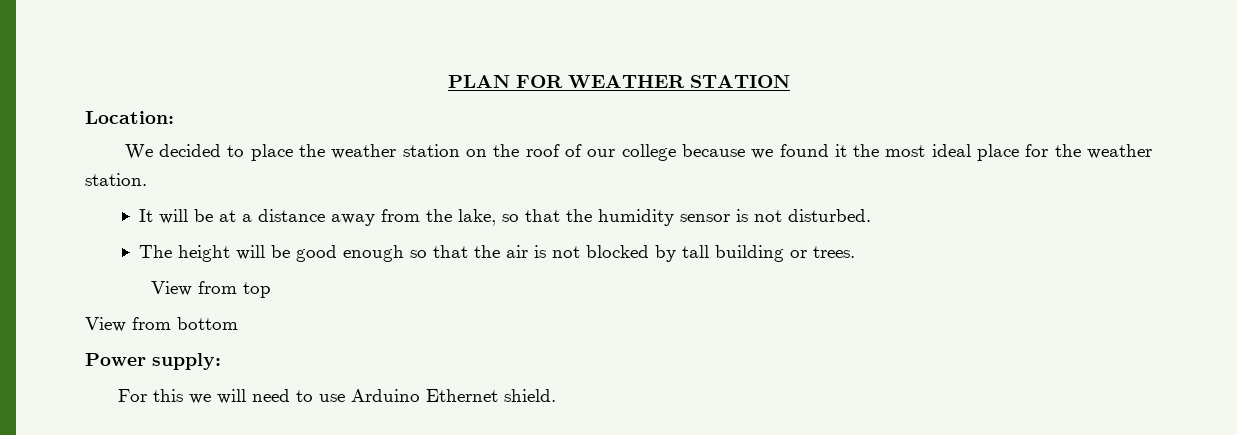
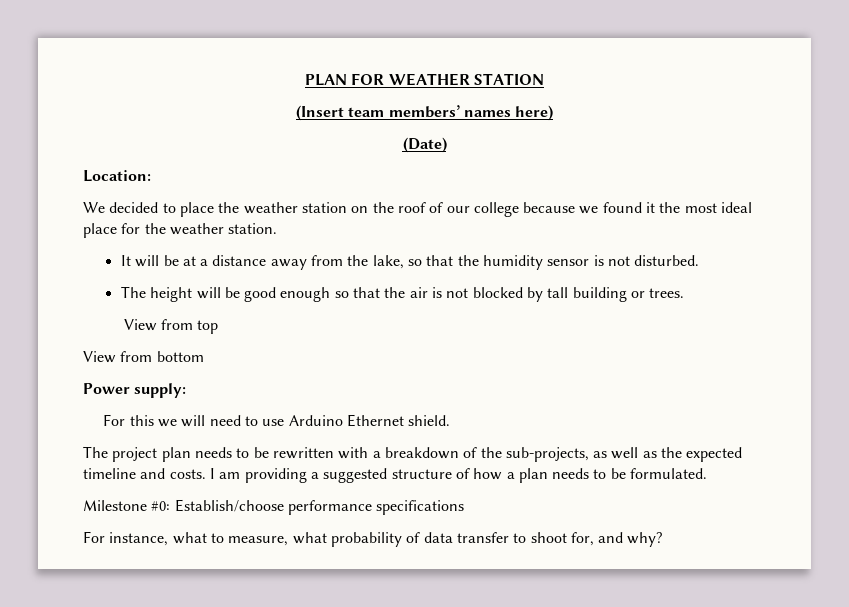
+ (Insert team members’ names here)
+ (Date)
+ The project plan needs to be rewritten with a breakdown of the sub-projects, as well as the expected timeline and costs. I am providing a suggested structure of how a plan needs to be formulated.
+ Milestone #0: Establish/choose performance specifications
+ For instance, what to measure, what probability of data transfer to shoot for, and why?

